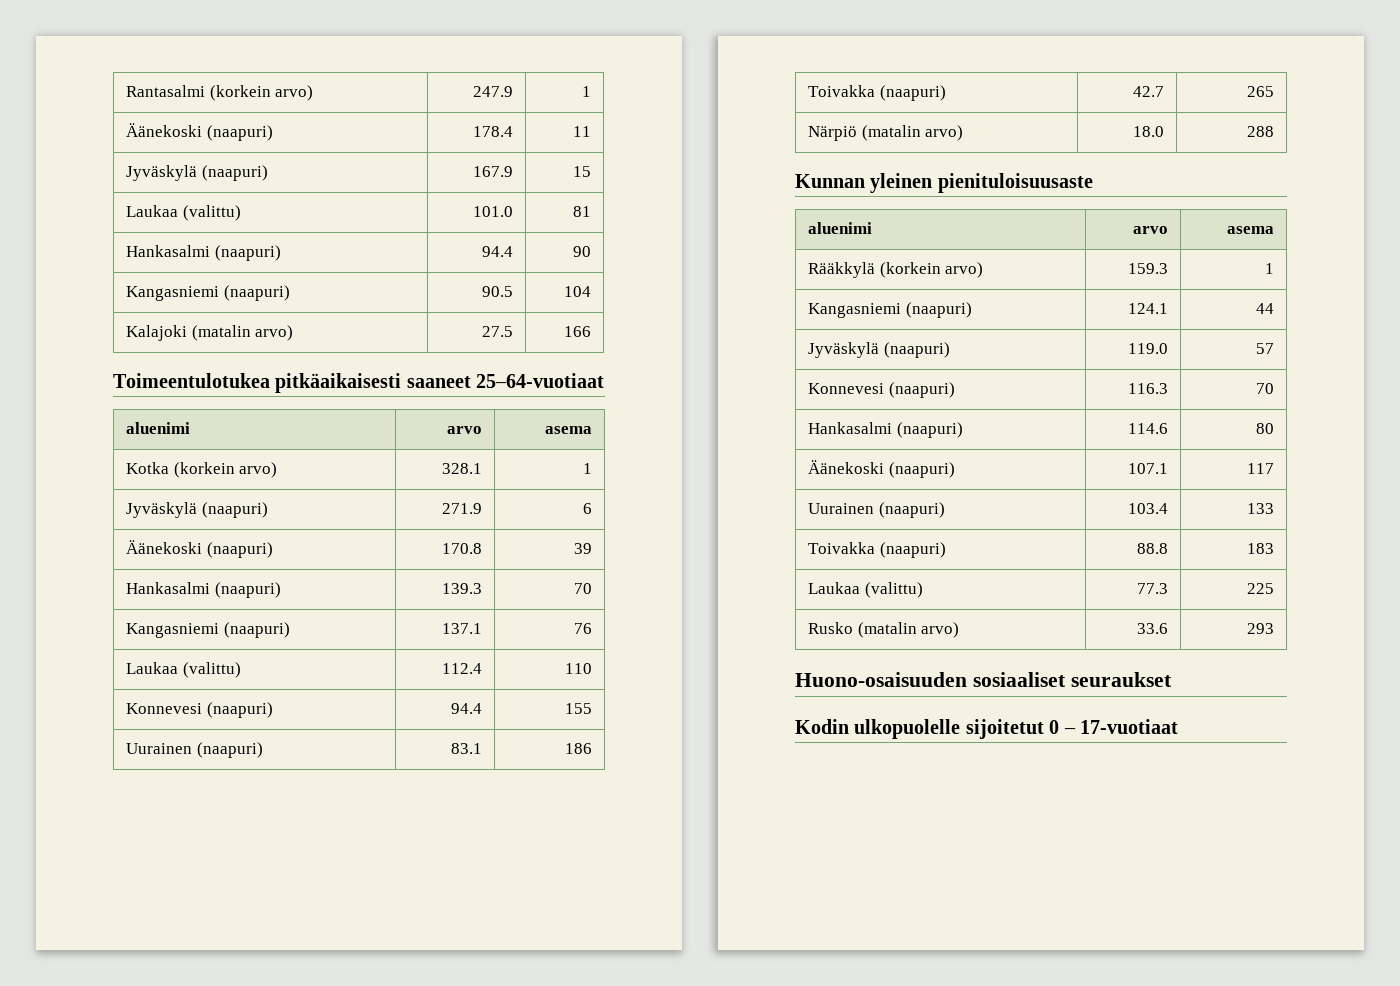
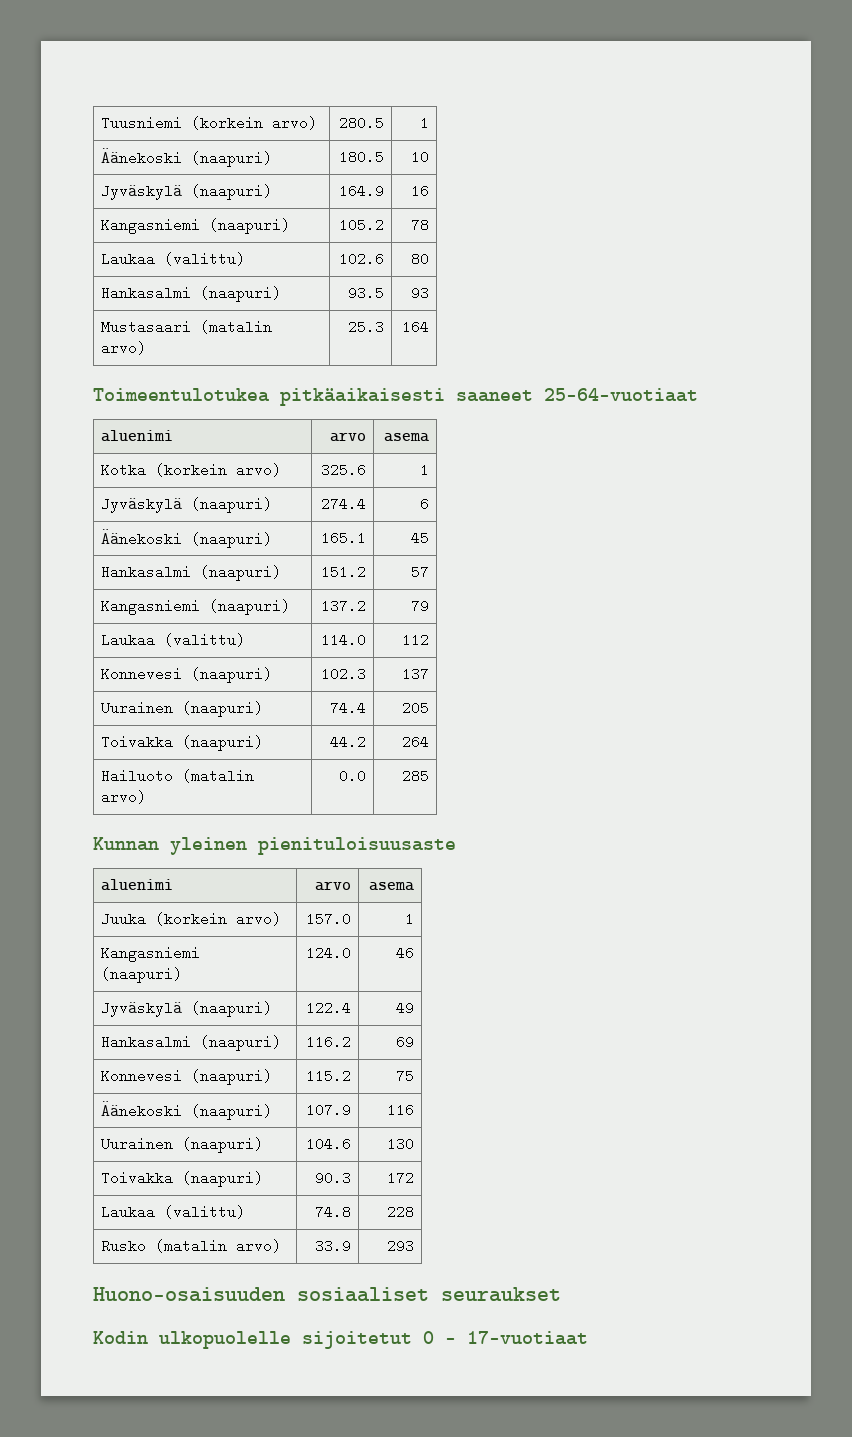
- Rantasalmi (korkein arvo) | 247.9 | 1
+ Tuusniemi (korkein arvo) | 280.5 | 1
- Äänekoski (naapuri) | 178.4 | 11
- Jyväskylä (naapuri) | 167.9 | 15
- Laukaa (valittu) | 101.0 | 81
- Hankasalmi (naapuri) | 94.4 | 90
- Kangasniemi (naapuri) | 90.5 | 104
- Kalajoki (matalin arvo) | 27.5 | 166
+ Äänekoski (naapuri) | 180.5 | 10
+ Jyväskylä (naapuri) | 164.9 | 16
+ Kangasniemi (naapuri) | 105.2 | 78
+ Laukaa (valittu) | 102.6 | 80
+ Hankasalmi (naapuri) | 93.5 | 93
+ Mustasaari (matalin arvo) | 25.3 | 164
- Kotka (korkein arvo) | 328.1 | 1
+ Kotka (korkein arvo) | 325.6 | 1
- Jyväskylä (naapuri) | 271.9 | 6
+ Jyväskylä (naapuri) | 274.4 | 6
- Äänekoski (naapuri) | 170.8 | 39
- Hankasalmi (naapuri) | 139.3 | 70
- Kangasniemi (naapuri) | 137.1 | 76
- Laukaa (valittu) | 112.4 | 110
- Konnevesi (naapuri) | 94.4 | 155
- Uurainen (naapuri) | 83.1 | 186
- Toivakka (naapuri) | 42.7 | 265
- Närpiö (matalin arvo) | 18.0 | 288
+ Äänekoski (naapuri) | 165.1 | 45
+ Hankasalmi (naapuri) | 151.2 | 57
+ Kangasniemi (naapuri) | 137.2 | 79
+ Laukaa (valittu) | 114.0 | 112
+ Konnevesi (naapuri) | 102.3 | 137
+ Uurainen (naapuri) | 74.4 | 205
+ Toivakka (naapuri) | 44.2 | 264
+ Hailuoto (matalin arvo) | 0.0 | 285
- Rääkkylä (korkein arvo) | 159.3 | 1
+ Juuka (korkein arvo) | 157.0 | 1
- Kangasniemi (naapuri) | 124.1 | 44
- Jyväskylä (naapuri) | 119.0 | 57
- Konnevesi (naapuri) | 116.3 | 70
- Hankasalmi (naapuri) | 114.6 | 80
- Äänekoski (naapuri) | 107.1 | 117
- Uurainen (naapuri) | 103.4 | 133
- Toivakka (naapuri) | 88.8 | 183
- Laukaa (valittu) | 77.3 | 225
+ Kangasniemi (naapuri) | 124.0 | 46
+ Jyväskylä (naapuri) | 122.4 | 49
+ Hankasalmi (naapuri) | 116.2 | 69
+ Konnevesi (naapuri) | 115.2 | 75
+ Äänekoski (naapuri) | 107.9 | 116
+ Uurainen (naapuri) | 104.6 | 130
+ Toivakka (naapuri) | 90.3 | 172
+ Laukaa (valittu) | 74.8 | 228
- Rusko (matalin arvo) | 33.6 | 293
+ Rusko (matalin arvo) | 33.9 | 293

